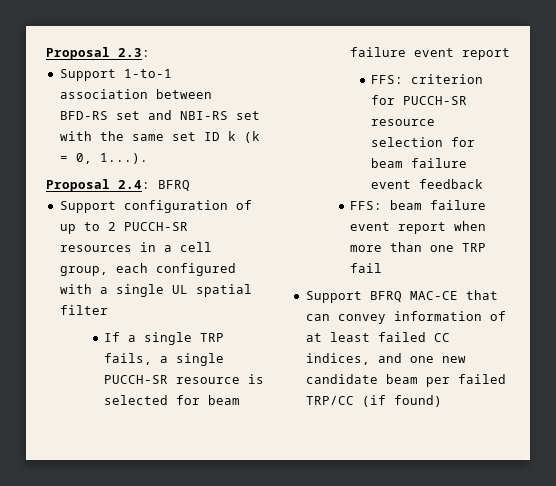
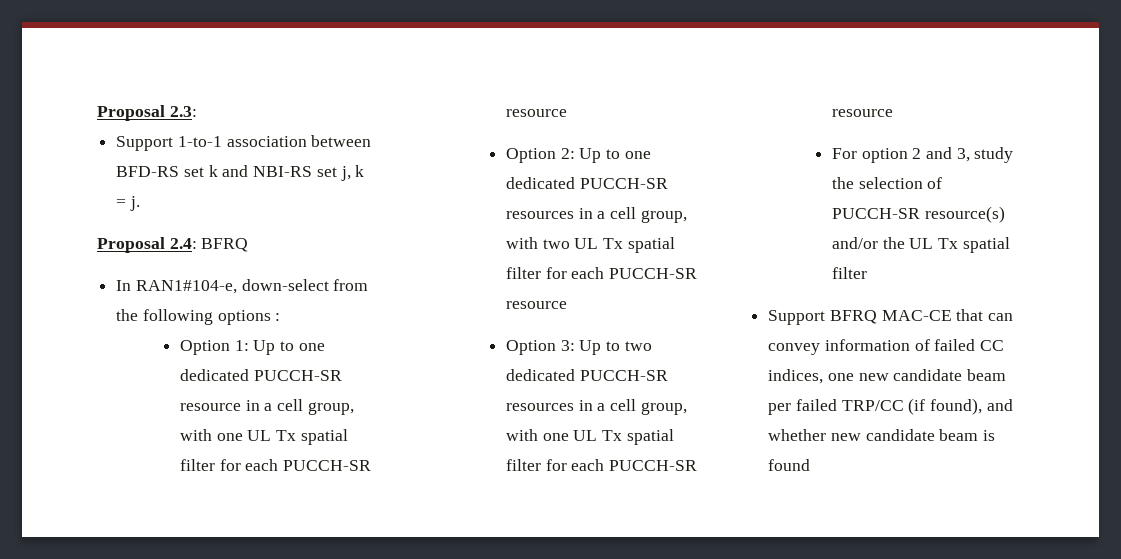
- Support 1-to-1 association between BFD-RS set and NBI-RS set with the same set ID k (k = 0, 1...).
+ Support 1-to-1 association between BFD-RS set k and NBI-RS set j, k = j.
  Proposal 2.4: BFRQ
- Support configuration of up to 2 PUCCH-SR resources in a cell group, each configured with a single UL spatial filter
- If a single TRP fails, a single PUCCH-SR resource is selected for beam failure event report
- FFS: criterion for PUCCH-SR resource selection for beam failure event feedback
- FFS: beam failure event report when more than one TRP fail
+ In RAN1#104-e, down-select from the following options :
+ Option 1: Up to one dedicated PUCCH-SR resource in a cell group, with one UL Tx spatial filter for each PUCCH-SR resource
+ Option 2: Up to one dedicated PUCCH-SR resources in a cell group, with two UL Tx spatial filter for each PUCCH-SR resource
+ Option 3: Up to two dedicated PUCCH-SR resources in a cell group, with one UL Tx spatial filter for each PUCCH-SR resource
+ For option 2 and 3, study the selection of PUCCH-SR resource(s) and/or the UL Tx spatial filter
- Support BFRQ MAC-CE that can convey information of at least failed CC indices, and one new candidate beam per failed TRP/CC (if found)
+ Support BFRQ MAC-CE that can convey information of failed CC indices, one new candidate beam per failed TRP/CC (if found), and whether new candidate beam is found

